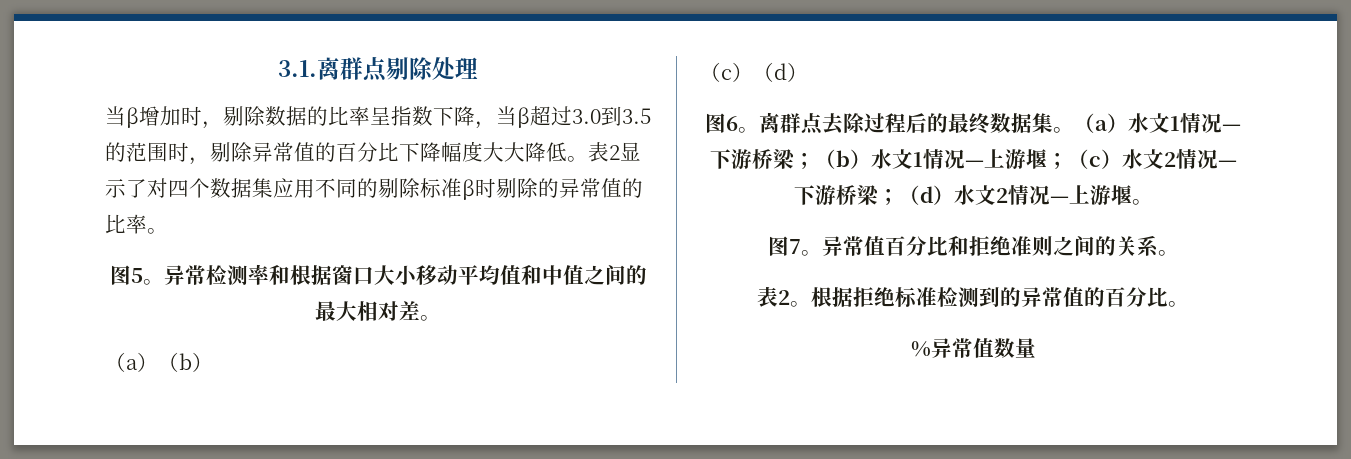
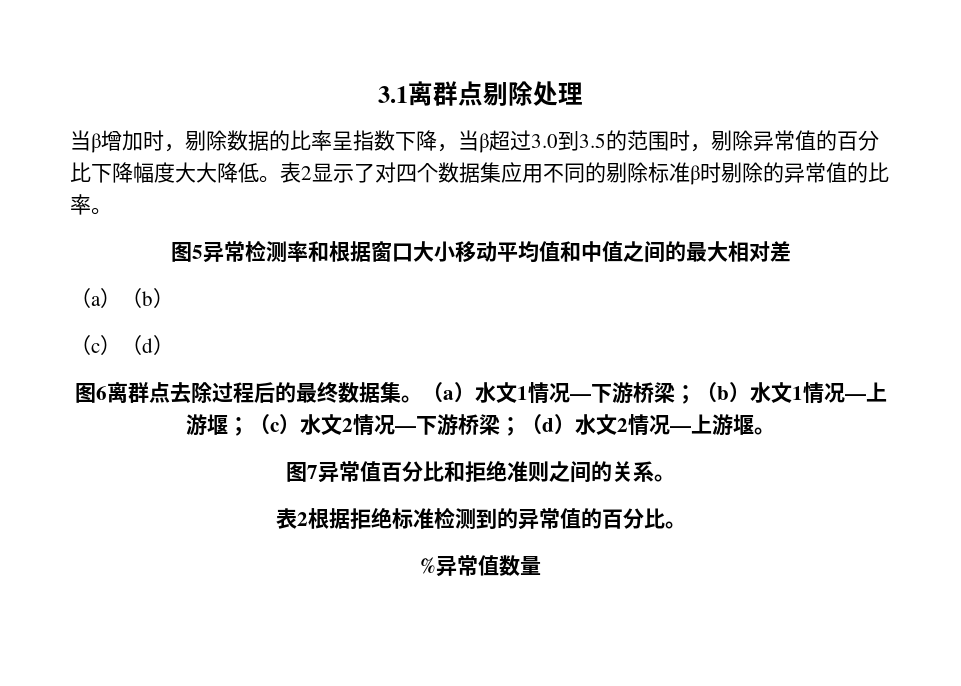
- 3.1.离群点剔除处理
+ 3.1离群点剔除处理
- 图5。异常检测率和根据窗口大小移动平均值和中值之间的最大相对差。
+ 图5异常检测率和根据窗口大小移动平均值和中值之间的最大相对差
- 图6。离群点去除过程后的最终数据集。
+ 图6离群点去除过程后的最终数据集。
- 图7。异常值百分比和拒绝准则之间的关系。
+ 图7异常值百分比和拒绝准则之间的关系。
- 表2。根据拒绝标准检测到的异常值的百分比。
+ 表2根据拒绝标准检测到的异常值的百分比。

